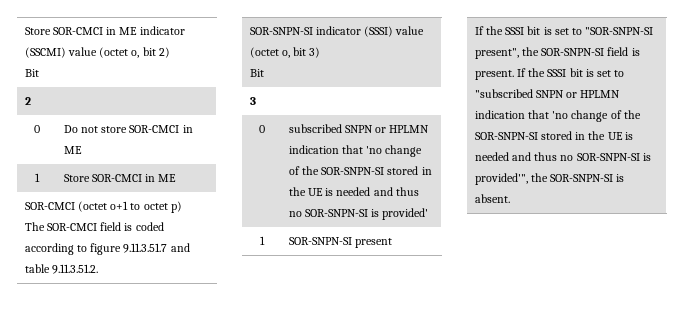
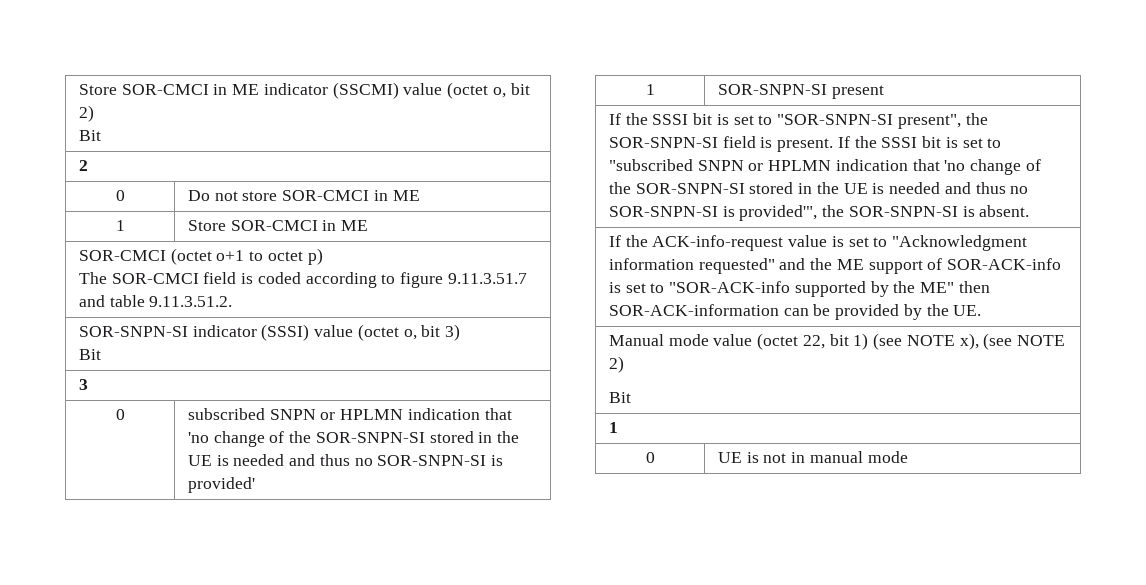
+ If the ACK-info-request value is set to "Acknowledgment information requested" and the ME support of SOR-ACK-info is set to "SOR-ACK-info supported by the ME" then SOR-ACK-information can be provided by the UE.
+ Manual mode value (octet 22, bit 1) (see NOTE x), (see NOTE 2)
+ Bit
+ 1
+ 0 | UE is not in manual mode

